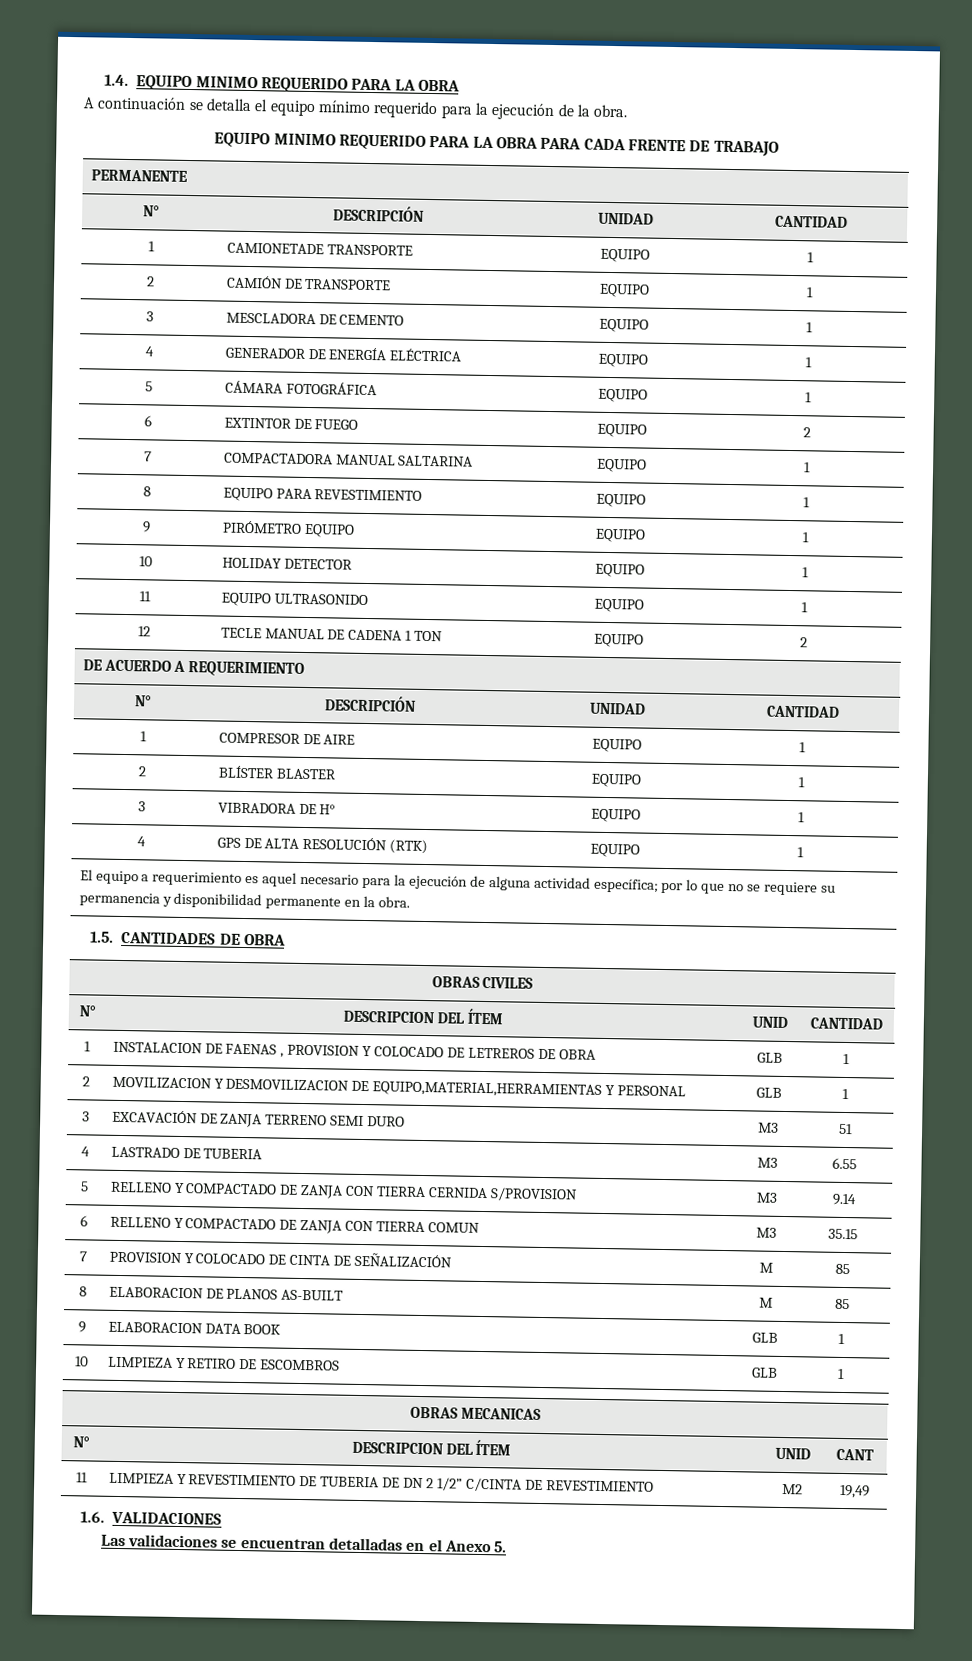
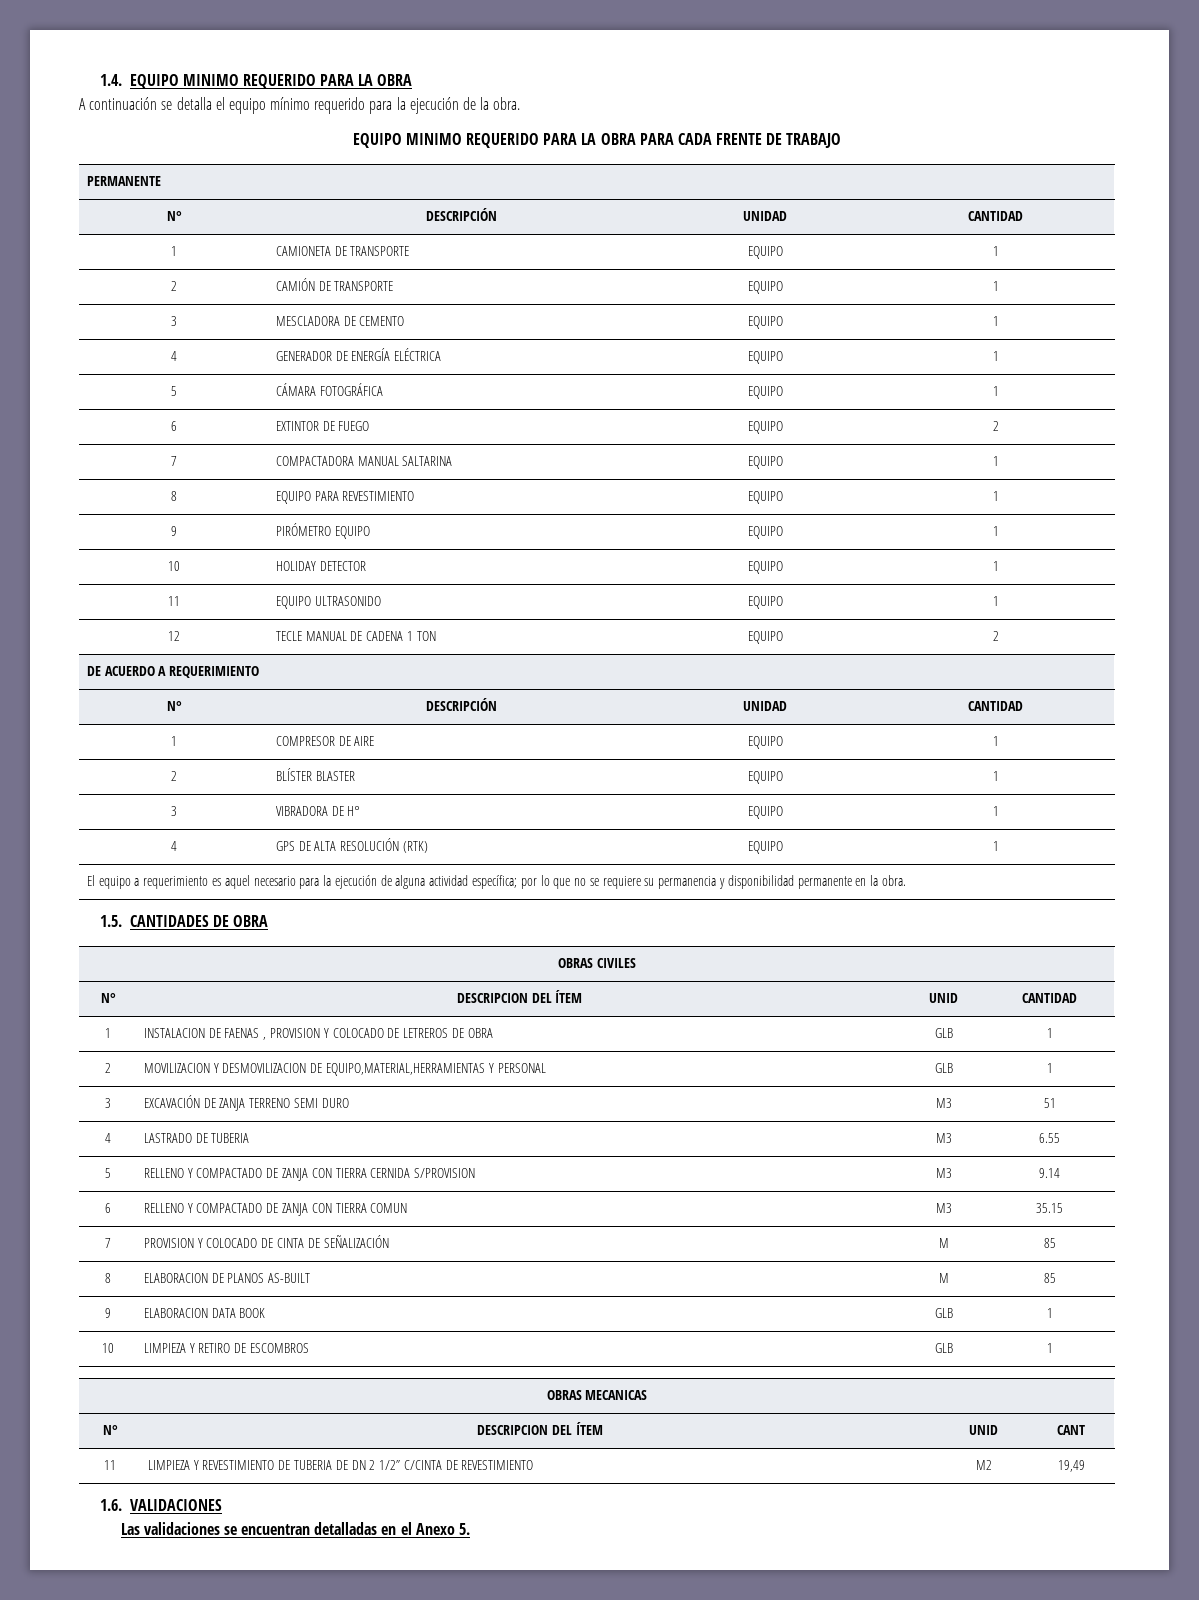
- 1 | CAMIONETADE TRANSPORTE | EQUIPO | 1
+ 1 | CAMIONETA DE TRANSPORTE | EQUIPO | 1

